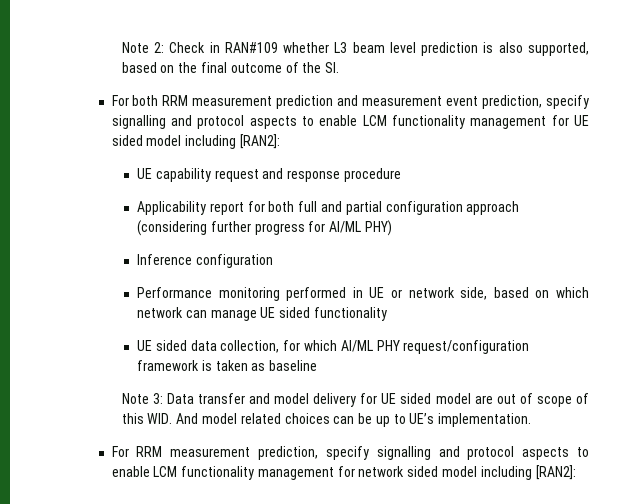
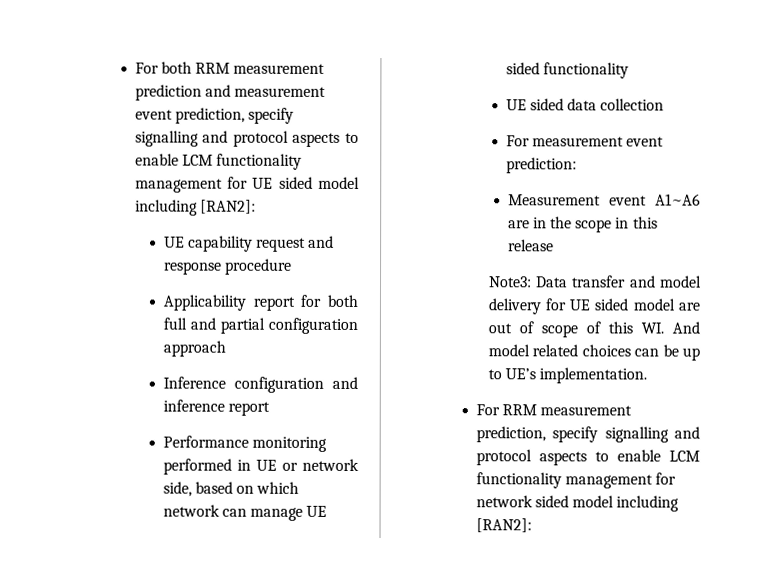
- Note 2: Check in RAN#109 whether L3 beam level prediction is also supported, based on the final outcome of the SI.
- Applicability report for both full and partial configuration approach (considering further progress for AI/ML PHY)
+ Applicability report for both full and partial configuration approach
- Inference configuration
+ Inference configuration and inference report
- UE sided data collection, for which AI/ML PHY request/configuration framework is taken as baseline
- Note 3: Data transfer and model delivery for UE sided model are out of scope of this WID. And model related choices can be up to UE’s implementation.
+ UE sided data collection
+ For measurement event prediction:
+ Measurement event A1~A6 are in the scope in this release
+ Note3: Data transfer and model delivery for UE sided model are out of scope of this WI. And model related choices can be up to UE’s implementation.

